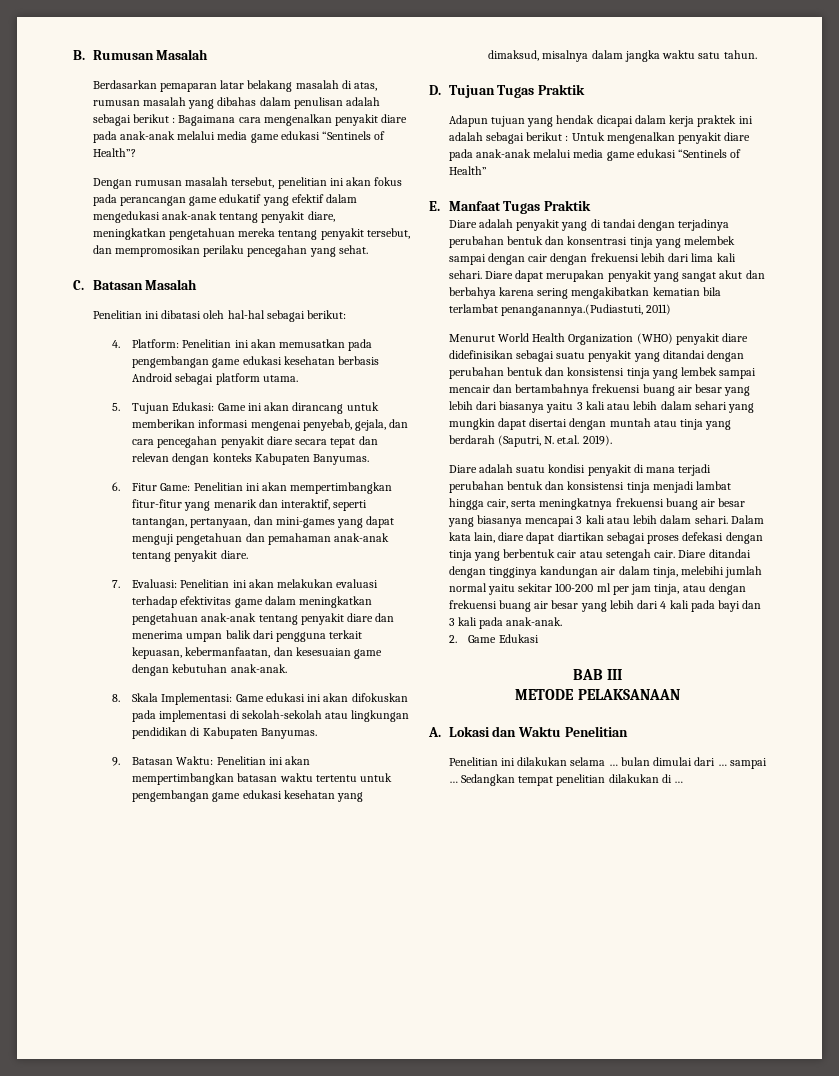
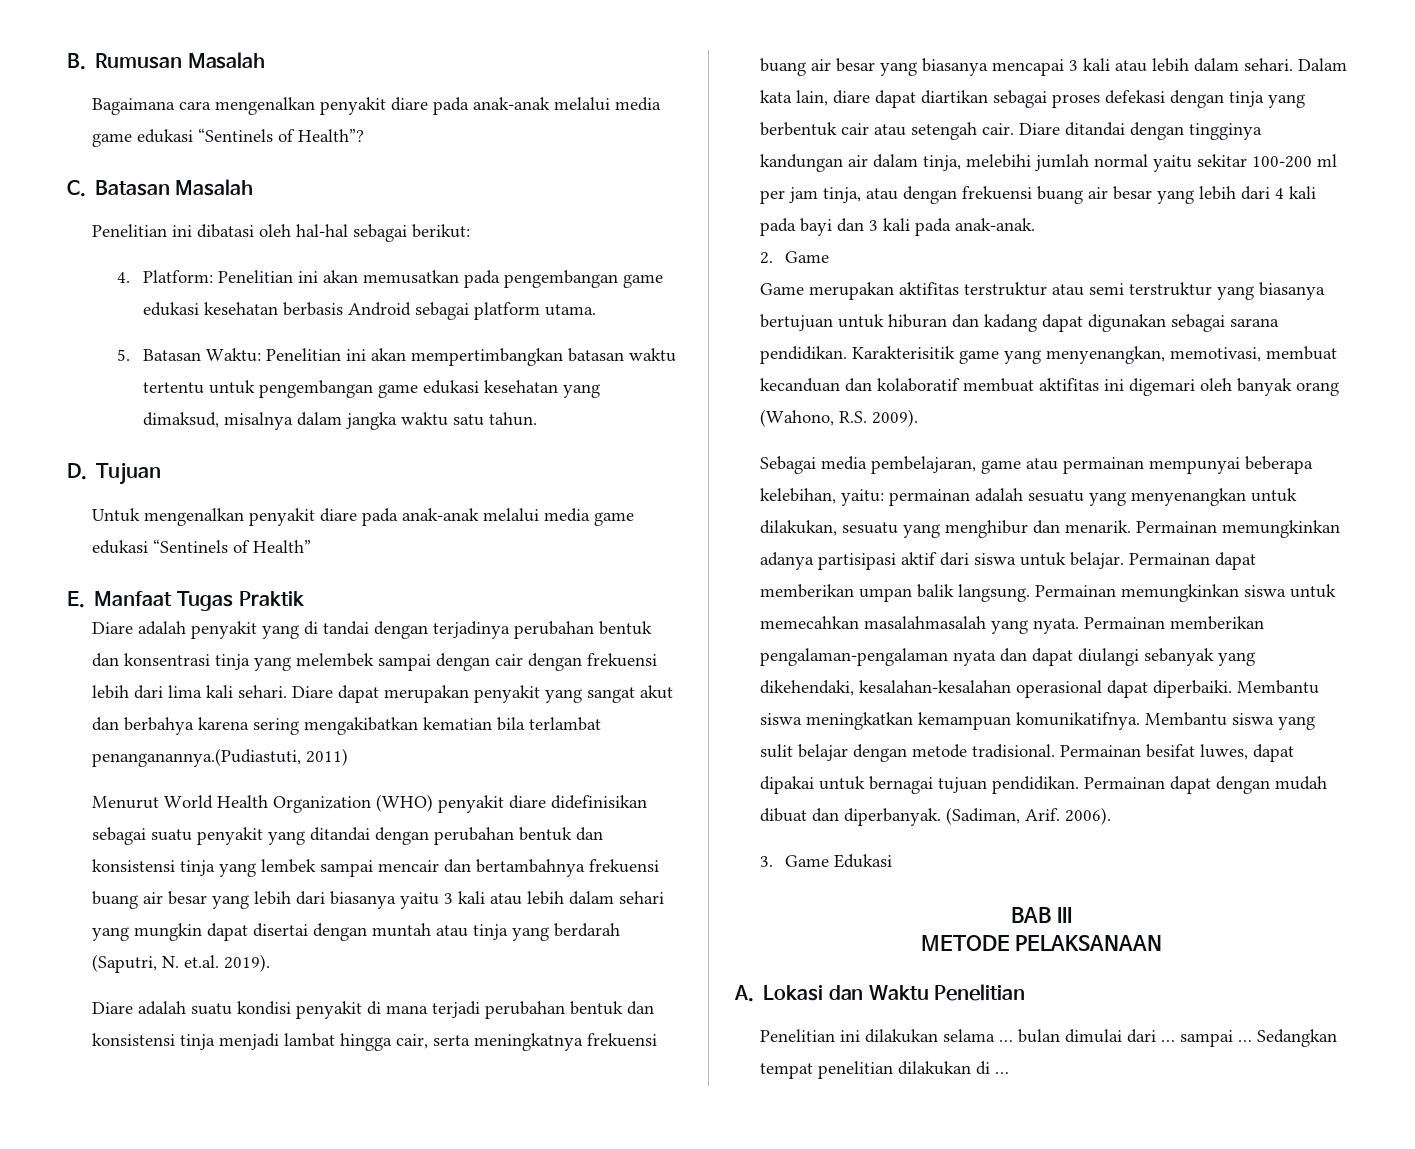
- Berdasarkan pemaparan latar belakang masalah di atas, rumusan masalah yang dibahas dalam penulisan adalah sebagai berikut : Bagaimana cara mengenalkan penyakit diare pada anak-anak melalui media game edukasi “Sentinels of Health”?
+ Bagaimana cara mengenalkan penyakit diare pada anak-anak melalui media game edukasi “Sentinels of Health”?
- Dengan rumusan masalah tersebut, penelitian ini akan fokus pada perancangan game edukatif yang efektif dalam mengedukasi anak-anak tentang penyakit diare, meningkatkan pengetahuan mereka tentang penyakit tersebut, dan mempromosikan perilaku pencegahan yang sehat.
- 5. Tujuan Edukasi: Game ini akan dirancang untuk memberikan informasi mengenai penyebab, gejala, dan cara pencegahan penyakit diare secara tepat dan relevan dengan konteks Kabupaten Banyumas.
- 6. Fitur Game: Penelitian ini akan mempertimbangkan fitur-fitur yang menarik dan interaktif, seperti tantangan, pertanyaan, dan mini-games yang dapat menguji pengetahuan dan pemahaman anak-anak tentang penyakit diare.
- 7. Evaluasi: Penelitian ini akan melakukan evaluasi terhadap efektivitas game dalam meningkatkan pengetahuan anak-anak tentang penyakit diare dan menerima umpan balik dari pengguna terkait kepuasan, kebermanfaatan, dan kesesuaian game dengan kebutuhan anak-anak.
- 8. Skala Implementasi: Game edukasi ini akan difokuskan pada implementasi di sekolah-sekolah atau lingkungan pendidikan di Kabupaten Banyumas.
- 9. Batasan Waktu: Penelitian ini akan mempertimbangkan batasan waktu tertentu untuk pengembangan game edukasi kesehatan yang dimaksud, misalnya dalam jangka waktu satu tahun.
+ 5. Batasan Waktu: Penelitian ini akan mempertimbangkan batasan waktu tertentu untuk pengembangan game edukasi kesehatan yang dimaksud, misalnya dalam jangka waktu satu tahun.
- D. Tujuan Tugas Praktik
- Adapun tujuan yang hendak dicapai dalam kerja praktek ini adalah sebagai berikut : Untuk mengenalkan penyakit diare pada anak-anak melalui media game edukasi “Sentinels of Health”
+ D. Tujuan
+ Untuk mengenalkan penyakit diare pada anak-anak melalui media game edukasi “Sentinels of Health”
- 2. Game Edukasi
+ 2. Game
+ Game merupakan aktifitas terstruktur atau semi terstruktur yang biasanya bertujuan untuk hiburan dan kadang dapat digunakan sebagai sarana pendidikan. Karakterisitik game yang menyenangkan, memotivasi, membuat kecanduan dan kolaboratif membuat aktifitas ini digemari oleh banyak orang (Wahono, R.S. 2009).
+ Sebagai media pembelajaran, game atau permainan mempunyai beberapa kelebihan, yaitu: permainan adalah sesuatu yang menyenangkan untuk dilakukan, sesuatu yang menghibur dan menarik. Permainan memungkinkan adanya partisipasi aktif dari siswa untuk belajar. Permainan dapat memberikan umpan balik langsung. Permainan memungkinkan siswa untuk memecahkan masalahmasalah yang nyata. Permainan memberikan pengalaman-pengalaman nyata dan dapat diulangi sebanyak yang dikehendaki, kesalahan-kesalahan operasional dapat diperbaiki. Membantu siswa meningkatkan kemampuan komunikatifnya. Membantu siswa yang sulit belajar dengan metode tradisional. Permainan besifat luwes, dapat dipakai untuk bernagai tujuan pendidikan. Permainan dapat dengan mudah dibuat dan diperbanyak. (Sadiman, Arif. 2006).
+ 3. Game Edukasi

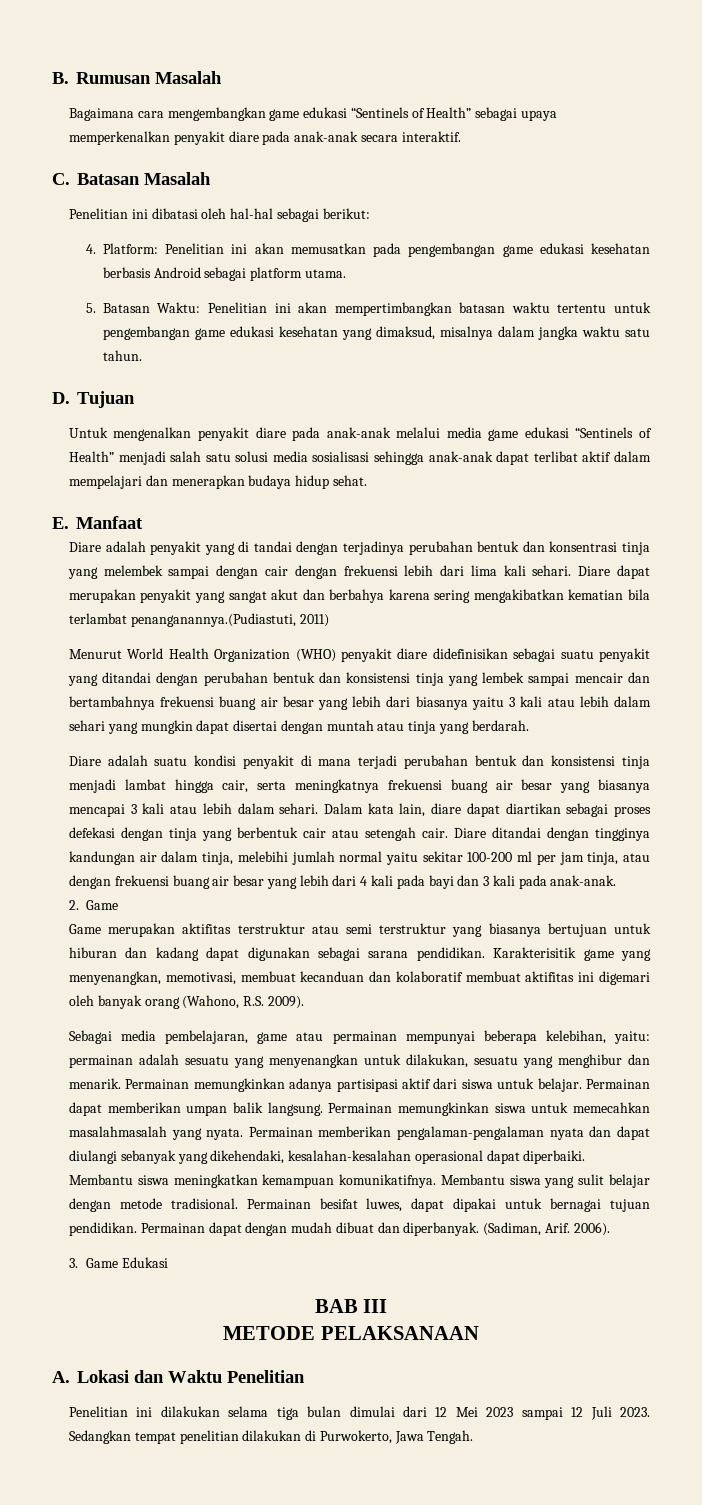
- Bagaimana cara mengenalkan penyakit diare pada anak-anak melalui media game edukasi “Sentinels of Health”?
+ Bagaimana cara mengembangkan game edukasi “Sentinels of Health” sebagai upaya memperkenalkan penyakit diare pada anak-anak secara interaktif.
- Untuk mengenalkan penyakit diare pada anak-anak melalui media game edukasi “Sentinels of Health”
+ Untuk mengenalkan penyakit diare pada anak-anak melalui media game edukasi “Sentinels of Health” menjadi salah satu solusi media sosialisasi sehingga anak-anak dapat terlibat aktif dalam mempelajari dan menerapkan budaya hidup sehat.
- E. Manfaat Tugas Praktik
+ E. Manfaat
- Menurut World Health Organization (WHO) penyakit diare didefinisikan sebagai suatu penyakit yang ditandai dengan perubahan bentuk dan konsistensi tinja yang lembek sampai mencair dan bertambahnya frekuensi buang air besar yang lebih dari biasanya yaitu 3 kali atau lebih dalam sehari yang mungkin dapat disertai dengan muntah atau tinja yang berdarah (Saputri, N. et.al. 2019).
+ Menurut World Health Organization (WHO) penyakit diare didefinisikan sebagai suatu penyakit yang ditandai dengan perubahan bentuk dan konsistensi tinja yang lembek sampai mencair dan bertambahnya frekuensi buang air besar yang lebih dari biasanya yaitu 3 kali atau lebih dalam sehari yang mungkin dapat disertai dengan muntah atau tinja yang berdarah.
- Penelitian ini dilakukan selama … bulan dimulai dari … sampai …
+ Penelitian ini dilakukan selama tiga bulan dimulai dari 12 Mei 2023 sampai 12 Juli 2023.
- Sedangkan tempat penelitian dilakukan di …
+ Sedangkan tempat penelitian dilakukan di Purwokerto, Jawa Tengah.

